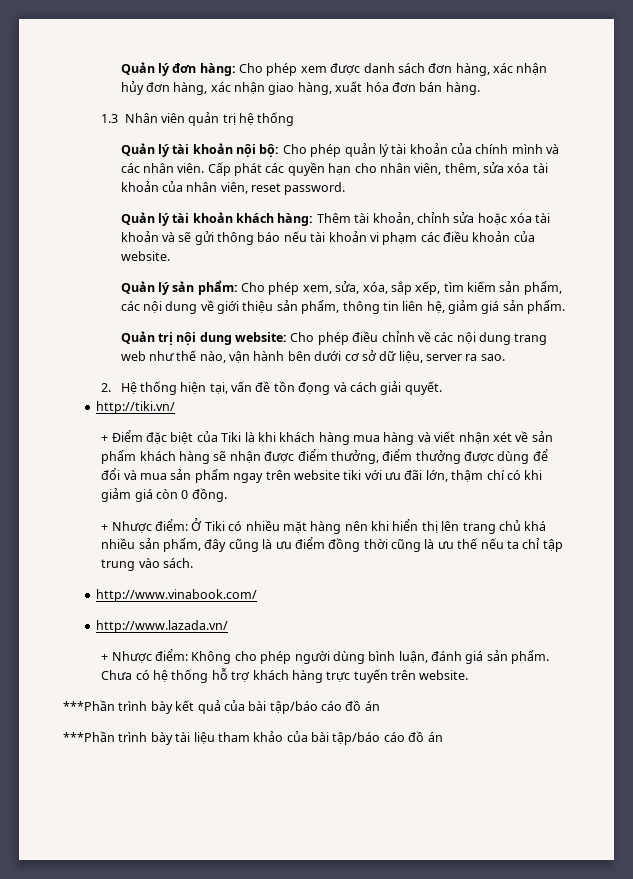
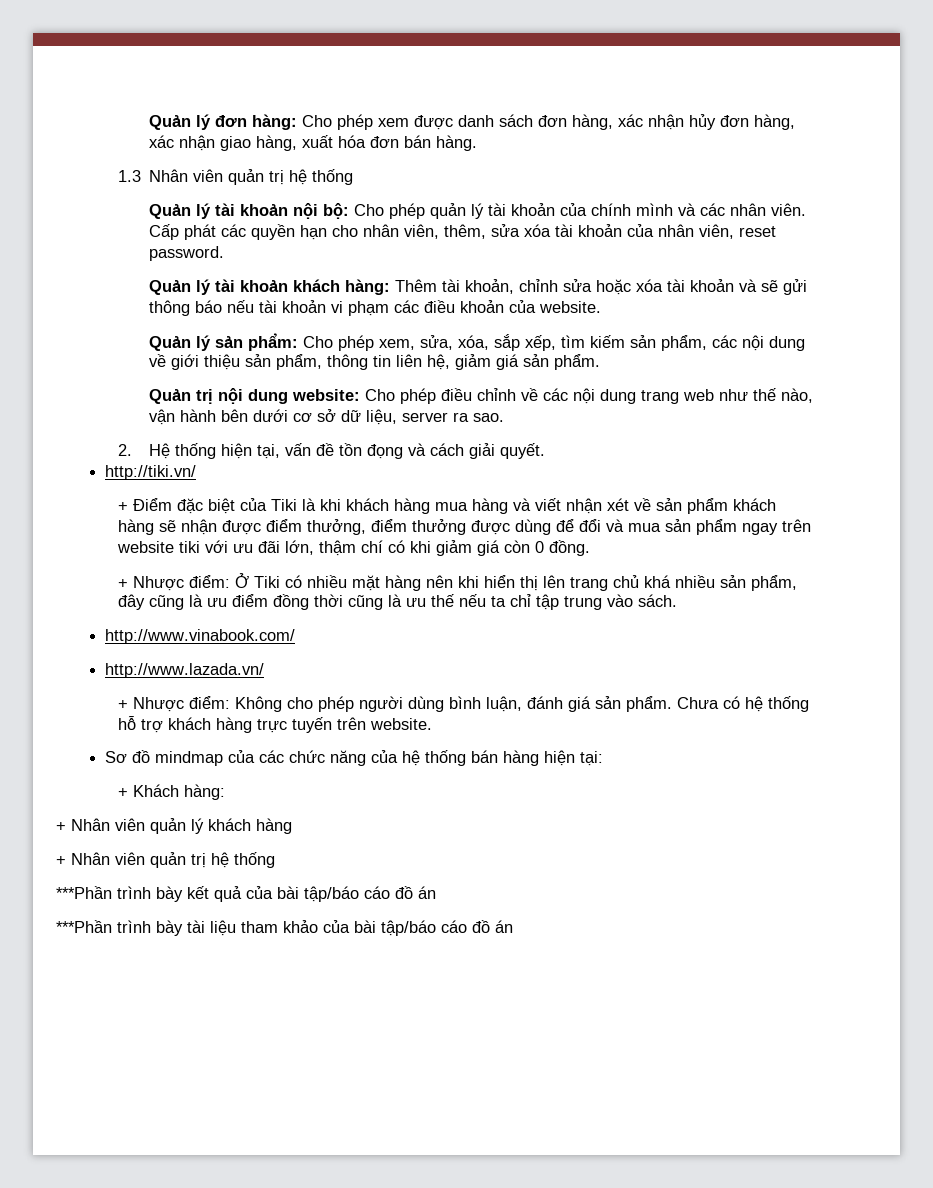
+ Sơ đồ mindmap của các chức năng của hệ thống bán hàng hiện tại:
+ + Khách hàng:
+ + Nhân viên quản lý khách hàng
+ + Nhân viên quản trị hệ thống

